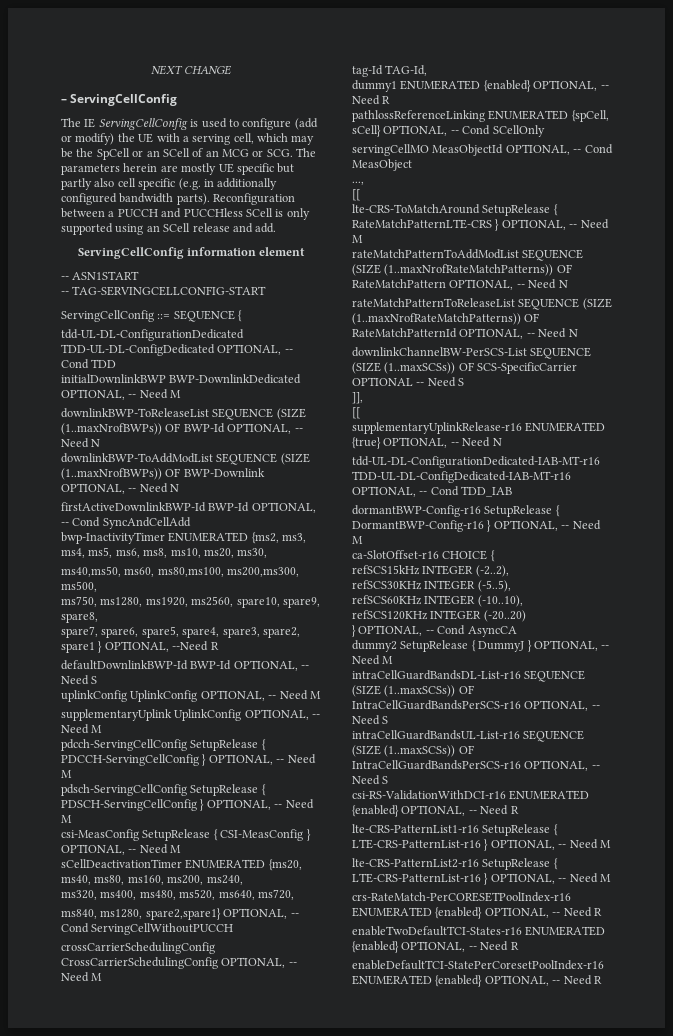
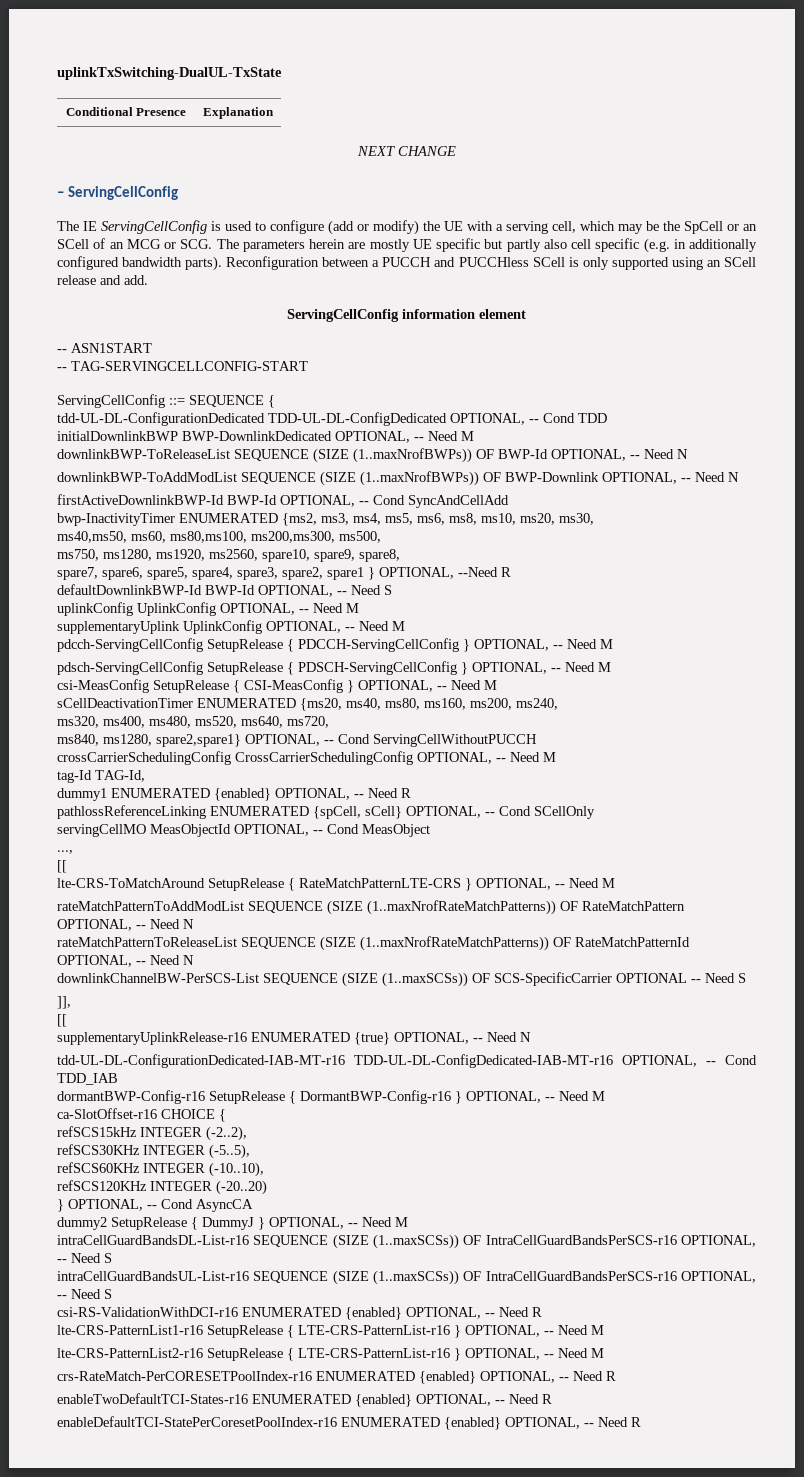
+ uplinkTxSwitching-DualUL-TxState
+ Conditional Presence | Explanation

